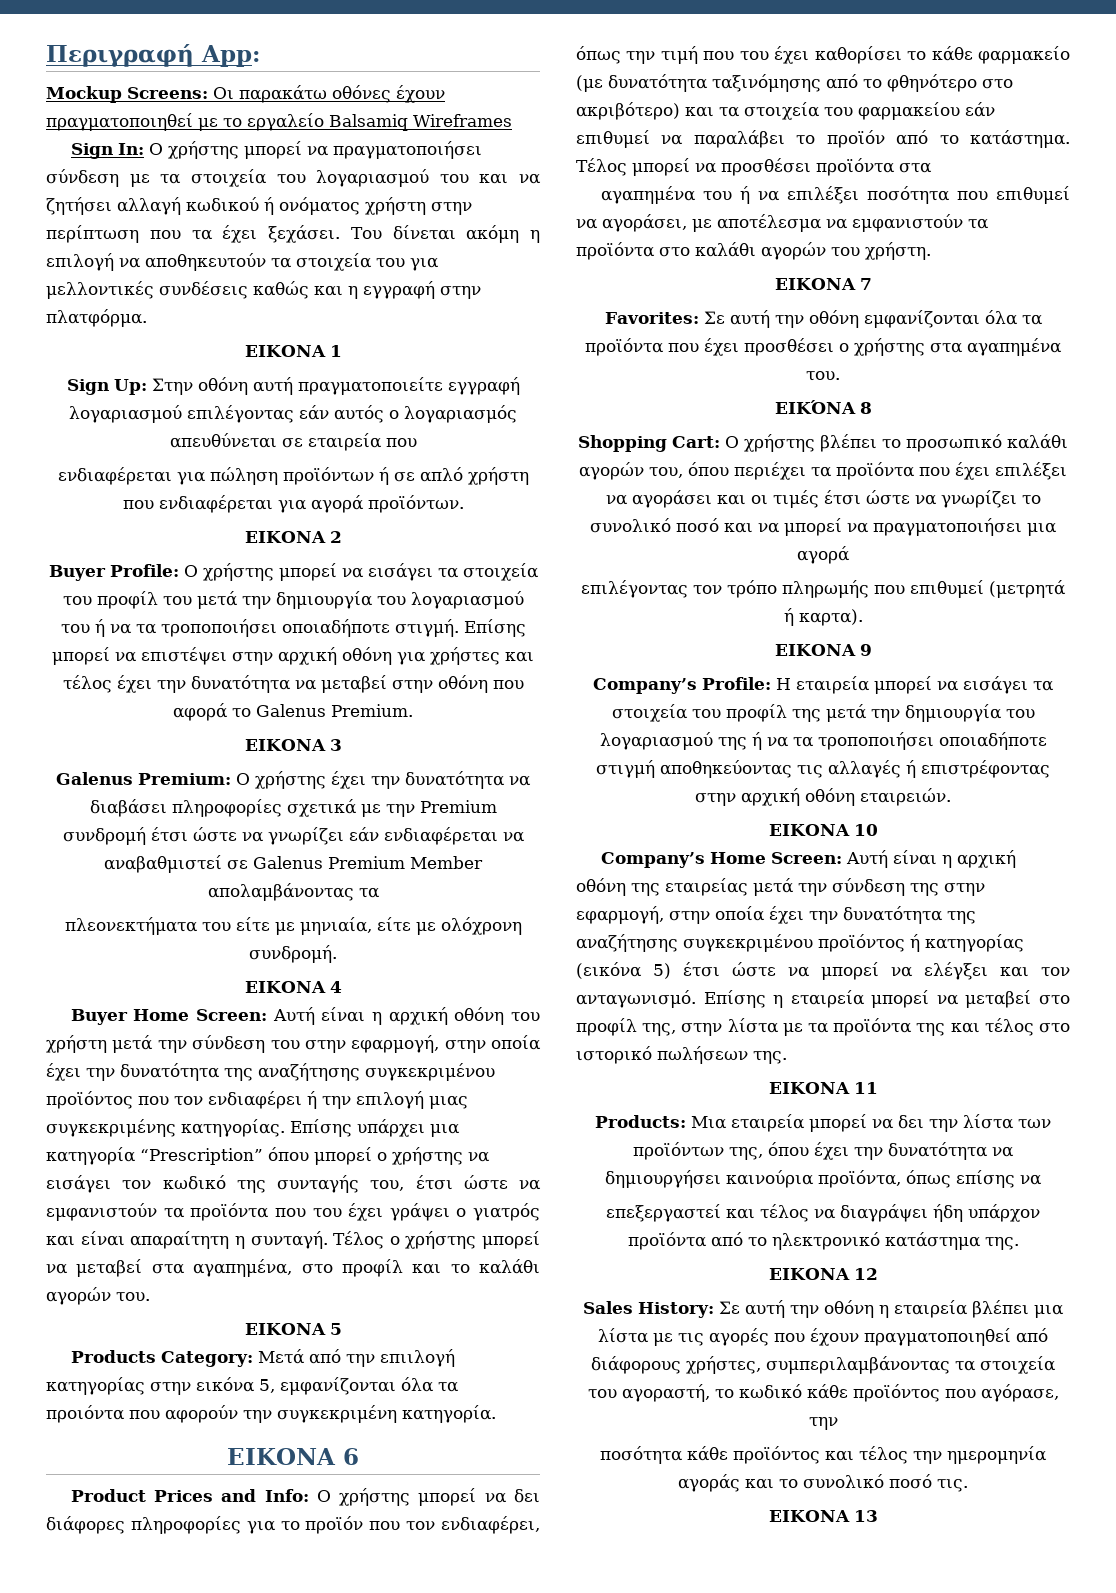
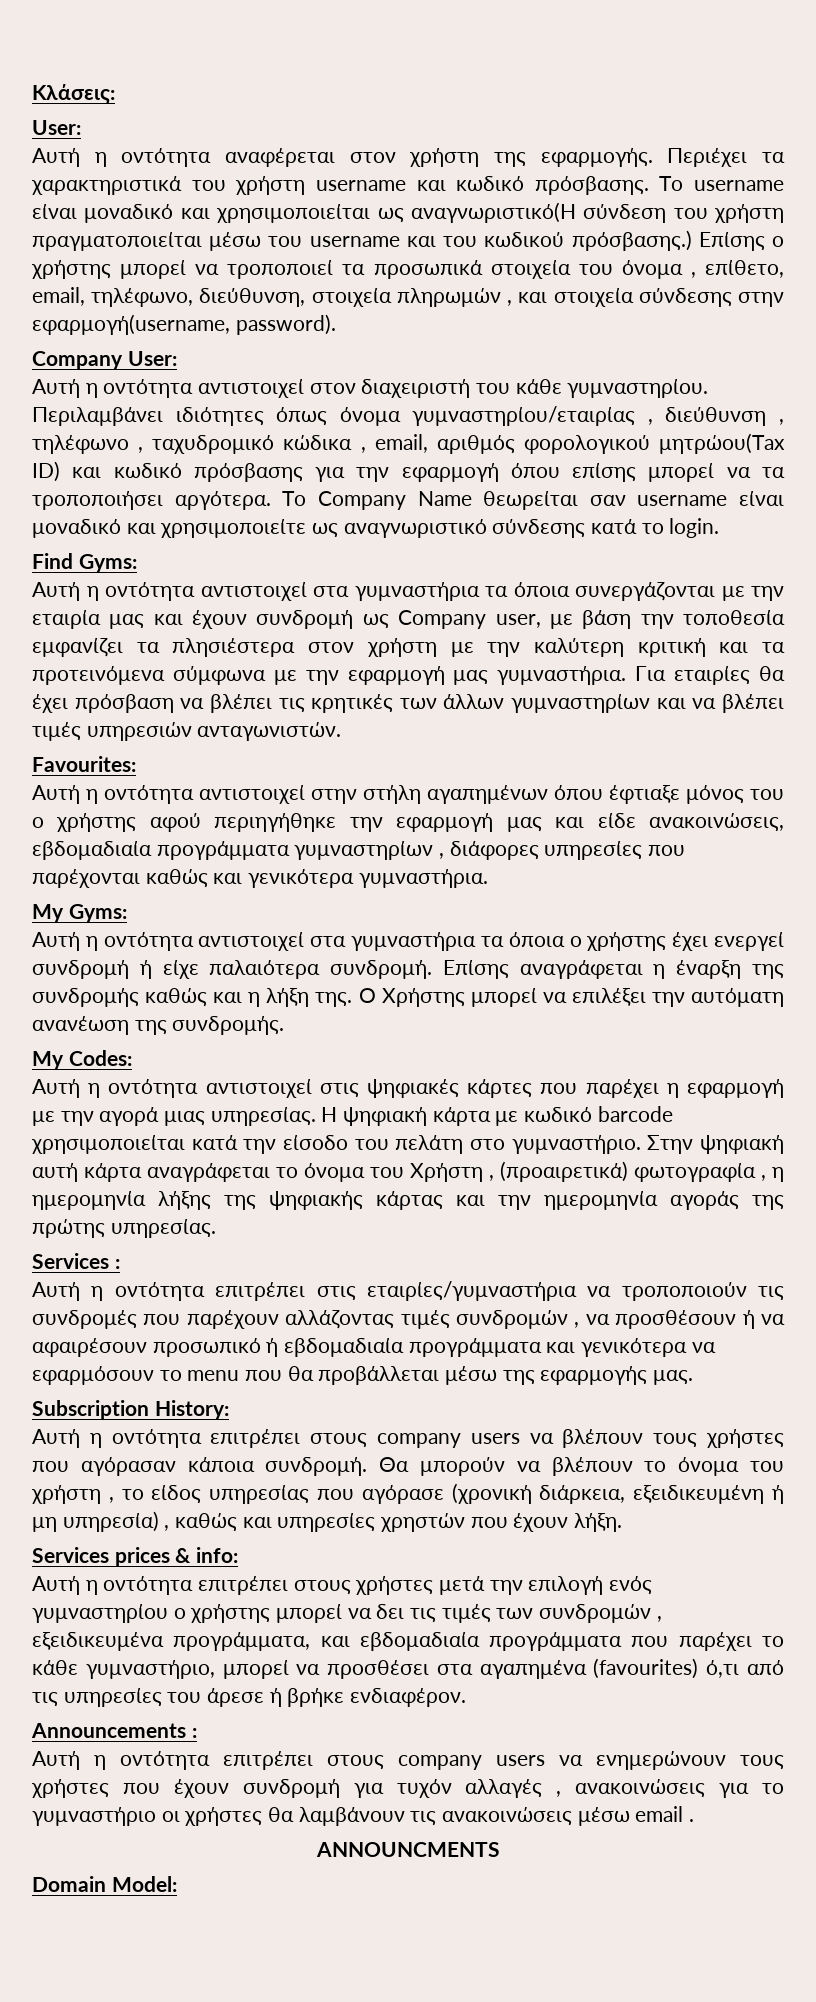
- Περιγραφή App:
- Mockup Screens: Οι παρακάτω οθόνες έχουν πραγματοποιηθεί με το εργαλείο Balsamiq Wireframes
- Sign In: Ο χρήστης μπορεί να πραγματοποιήσει σύνδεση με τα στοιχεία του λογαριασμού του και να ζητήσει αλλαγή κωδικού ή ονόματος χρήστη στην περίπτωση που τα έχει ξεχάσει. Του δίνεται ακόμη η επιλογή να αποθηκευτούν τα στοιχεία του για μελλοντικές συνδέσεις καθώς και η εγγραφή στην πλατφόρμα.
- ΕΙΚΟΝΑ 1
- Sign Up: Στην οθόνη αυτή πραγματοποιείτε εγγραφή λογαριασμού επιλέγοντας εάν αυτός ο λογαριασμός απευθύνεται σε εταιρεία που
- ενδιαφέρεται για πώληση προϊόντων ή σε απλό χρήστη που ενδιαφέρεται για αγορά προϊόντων.
- ΕΙΚΟΝΑ 2
- Buyer Profile: Ο χρήστης μπορεί να εισάγει τα στοιχεία του προφίλ του μετά την δημιουργία του λογαριασμού του ή να τα τροποποιήσει οποιαδήποτε στιγμή. Επίσης μπορεί να επιστέψει στην αρχική οθόνη για χρήστες και τέλος έχει την δυνατότητα να μεταβεί στην οθόνη που αφορά το Galenus Premium.
- ΕΙΚΟΝΑ 3
- Galenus Premium: Ο χρήστης έχει την δυνατότητα να διαβάσει πληροφορίες σχετικά με την Premium συνδρομή έτσι ώστε να γνωρίζει εάν ενδιαφέρεται να αναβαθμιστεί σε Galenus Premium Member απολαμβάνοντας τα
- πλεονεκτήματα του είτε με μηνιαία, είτε με ολόχρονη συνδρομή.
- ΕΙΚΟΝΑ 4
- Buyer Home Screen: Αυτή είναι η αρχική οθόνη του χρήστη μετά την σύνδεση του στην εφαρμογή, στην οποία έχει την δυνατότητα της αναζήτησης συγκεκριμένου προϊόντος που τον ενδιαφέρει ή την επιλογή μιας συγκεκριμένης κατηγορίας. Επίσης υπάρχει μια κατηγορία “Prescription” όπου μπορεί ο χρήστης να εισάγει τον κωδικό της συνταγής του, έτσι ώστε να εμφανιστούν τα προϊόντα που του έχει γράψει ο γιατρός και είναι απαραίτητη η συνταγή. Τέλος ο χρήστης μπορεί να μεταβεί στα αγαπημένα, στο προφίλ και το καλάθι αγορών του.
- ΕΙΚΟΝΑ 5
- Products Category: Μετά από την επιιλογή κατηγορίας στην εικόνα 5, εμφανίζονται όλα τα προιόντα που αφορούν την συγκεκριμένη κατηγορία.
- ΕΙΚΟΝΑ 6
- Product Prices and Info: Ο χρήστης μπορεί να δει διάφορες πληροφορίες για το προϊόν που τον ενδιαφέρει, όπως την τιμή που του έχει καθορίσει το κάθε φαρμακείο (με δυνατότητα ταξινόμησης από το φθηνότερο στο ακριβότερο) και τα στοιχεία του φαρμακείου εάν επιθυμεί να παραλάβει το προϊόν από το κατάστημα. Τέλος μπορεί να προσθέσει προϊόντα στα
- αγαπημένα του ή να επιλέξει ποσότητα που επιθυμεί να αγοράσει, με αποτέλεσμα να εμφανιστούν τα προϊόντα στο καλάθι αγορών του χρήστη.
- ΕΙΚΟΝΑ 7
- Favorites: Σε αυτή την οθόνη εμφανίζονται όλα τα προϊόντα που έχει προσθέσει ο χρήστης στα αγαπημένα του.
- ΕΙΚΌΝΑ 8
- Shopping Cart: Ο χρήστης βλέπει το προσωπικό καλάθι αγορών του, όπου περιέχει τα προϊόντα που έχει επιλέξει να αγοράσει και οι τιμές έτσι ώστε να γνωρίζει το συνολικό ποσό και να μπορεί να πραγματοποιήσει μια αγορά
- επιλέγοντας τον τρόπο πληρωμής που επιθυμεί (μετρητά ή καρτα).
- ΕΙΚΟΝΑ 9
- Company’s Profile: Η εταιρεία μπορεί να εισάγει τα στοιχεία του προφίλ της μετά την δημιουργία του λογαριασμού της ή να τα τροποποιήσει οποιαδήποτε στιγμή αποθηκεύοντας τις αλλαγές ή επιστρέφοντας στην αρχική οθόνη εταιρειών.
- ΕΙΚΟΝΑ 10
- Company’s Home Screen: Αυτή είναι η αρχική οθόνη της εταιρείας μετά την σύνδεση της στην εφαρμογή, στην οποία έχει την δυνατότητα της αναζήτησης συγκεκριμένου προϊόντος ή κατηγορίας (εικόνα 5) έτσι ώστε να μπορεί να ελέγξει και τον ανταγωνισμό. Επίσης η εταιρεία μπορεί να μεταβεί στο προφίλ της, στην λίστα με τα προϊόντα της και τέλος στο ιστορικό πωλήσεων της.
- ΕΙΚΟΝΑ 11
- Products: Μια εταιρεία μπορεί να δει την λίστα των προϊόντων της, όπου έχει την δυνατότητα να δημιουργήσει καινούρια προϊόντα, όπως επίσης να
- επεξεργαστεί και τέλος να διαγράψει ήδη υπάρχον προϊόντα από το ηλεκτρονικό κατάστημα της.
- ΕΙΚΟΝΑ 12
- Sales History: Σε αυτή την οθόνη η εταιρεία βλέπει μια λίστα με τις αγορές που έχουν πραγματοποιηθεί από διάφορους χρήστες, συμπεριλαμβάνοντας τα στοιχεία του αγοραστή, το κωδικό κάθε προϊόντος που αγόρασε, την
- ποσότητα κάθε προϊόντος και τέλος την ημερομηνία αγοράς και το συνολικό ποσό τις.
- ΕΙΚΟΝΑ 13
+ Κλάσεις:
+ User:
+ Αυτή η οντότητα αναφέρεται στον χρήστη της εφαρμογής. Περιέχει τα χαρακτηριστικά του χρήστη username και κωδικό πρόσβασης. Το username είναι μοναδικό και χρησιμοποιείται ως αναγνωριστικό(Η σύνδεση του χρήστη πραγματοποιείται μέσω του username και του κωδικού πρόσβασης.) Επίσης ο χρήστης μπορεί να τροποποιεί τα προσωπικά στοιχεία του όνομα , επίθετο, email, τηλέφωνο, διεύθυνση, στοιχεία πληρωμών , και στοιχεία σύνδεσης στην εφαρμογή(username, password).
+ Company User:
+ Αυτή η οντότητα αντιστοιχεί στον διαχειριστή του κάθε γυμναστηρίου. Περιλαμβάνει ιδιότητες όπως όνομα γυμναστηρίου/εταιρίας , διεύθυνση , τηλέφωνο , ταχυδρομικό κώδικα , email, αριθμός φορολογικού μητρώου(Tax ID) και κωδικό πρόσβασης για την εφαρμογή όπου επίσης μπορεί να τα τροποποιήσει αργότερα. Το Company Name θεωρείται σαν username είναι μοναδικό και χρησιμοποιείτε ως αναγνωριστικό σύνδεσης κατά το login.
+ Find Gyms:
+ Αυτή η οντότητα αντιστοιχεί στα γυμναστήρια τα όποια συνεργάζονται με την εταιρία μας και έχουν συνδρομή ως Company user, με βάση την τοποθεσία εμφανίζει τα πλησιέστερα στον χρήστη με την καλύτερη κριτική και τα προτεινόμενα σύμφωνα με την εφαρμογή μας γυμναστήρια. Για εταιρίες θα έχει πρόσβαση να βλέπει τις κρητικές των άλλων γυμναστηρίων και να βλέπει τιμές υπηρεσιών ανταγωνιστών.
+ Favourites:
+ Αυτή η οντότητα αντιστοιχεί στην στήλη αγαπημένων όπου έφτιαξε μόνος του ο χρήστης αφού περιηγήθηκε την εφαρμογή μας και είδε ανακοινώσεις, εβδομαδιαία προγράμματα γυμναστηρίων , διάφορες υπηρεσίες που παρέχονται καθώς και γενικότερα γυμναστήρια.
+ My Gyms:
+ Αυτή η οντότητα αντιστοιχεί στα γυμναστήρια τα όποια ο χρήστης έχει ενεργεί συνδρομή ή είχε παλαιότερα συνδρομή. Επίσης αναγράφεται η έναρξη της συνδρομής καθώς και η λήξη της. Ο Χρήστης μπορεί να επιλέξει την αυτόματη ανανέωση της συνδρομής.
+ My Codes:
+ Αυτή η οντότητα αντιστοιχεί στις ψηφιακές κάρτες που παρέχει η εφαρμογή με την αγορά μιας υπηρεσίας. Η ψηφιακή κάρτα με κωδικό barcode χρησιμοποιείται κατά την είσοδο του πελάτη στο γυμναστήριο. Στην ψηφιακή αυτή κάρτα αναγράφεται το όνομα του Χρήστη , (προαιρετικά) φωτογραφία , η ημερομηνία λήξης της ψηφιακής κάρτας και την ημερομηνία αγοράς της πρώτης υπηρεσίας.
+ Services :
+ Αυτή η οντότητα επιτρέπει στις εταιρίες/γυμναστήρια να τροποποιούν τις συνδρομές που παρέχουν αλλάζοντας τιμές συνδρομών , να προσθέσουν ή να αφαιρέσουν προσωπικό ή εβδομαδιαία προγράμματα και γενικότερα να εφαρμόσουν το menu που θα προβάλλεται μέσω της εφαρμογής μας.
+ Subscription History:
+ Αυτή η οντότητα επιτρέπει στους company users να βλέπουν τους χρήστες που αγόρασαν κάποια συνδρομή. Θα μπορούν να βλέπουν το όνομα του χρήστη , το είδος υπηρεσίας που αγόρασε (χρονική διάρκεια, εξειδικευμένη ή μη υπηρεσία) , καθώς και υπηρεσίες χρηστών που έχουν λήξη.
+ Services prices & info:
+ Αυτή η οντότητα επιτρέπει στους χρήστες μετά την επιλογή ενός γυμναστηρίου ο χρήστης μπορεί να δει τις τιμές των συνδρομών , εξειδικευμένα προγράμματα, και εβδομαδιαία προγράμματα που παρέχει το κάθε γυμναστήριο, μπορεί να προσθέσει στα αγαπημένα (favourites) ό,τι από τις υπηρεσίες του άρεσε ή βρήκε ενδιαφέρον.
+ Announcements :
+ Αυτή η οντότητα επιτρέπει στους company users να ενημερώνουν τους χρήστες που έχουν συνδρομή για τυχόν αλλαγές , ανακοινώσεις για το γυμναστήριο οι χρήστες θα λαμβάνουν τις ανακοινώσεις μέσω email .
+ ANNOUNCMENTS
+ Domain Model:

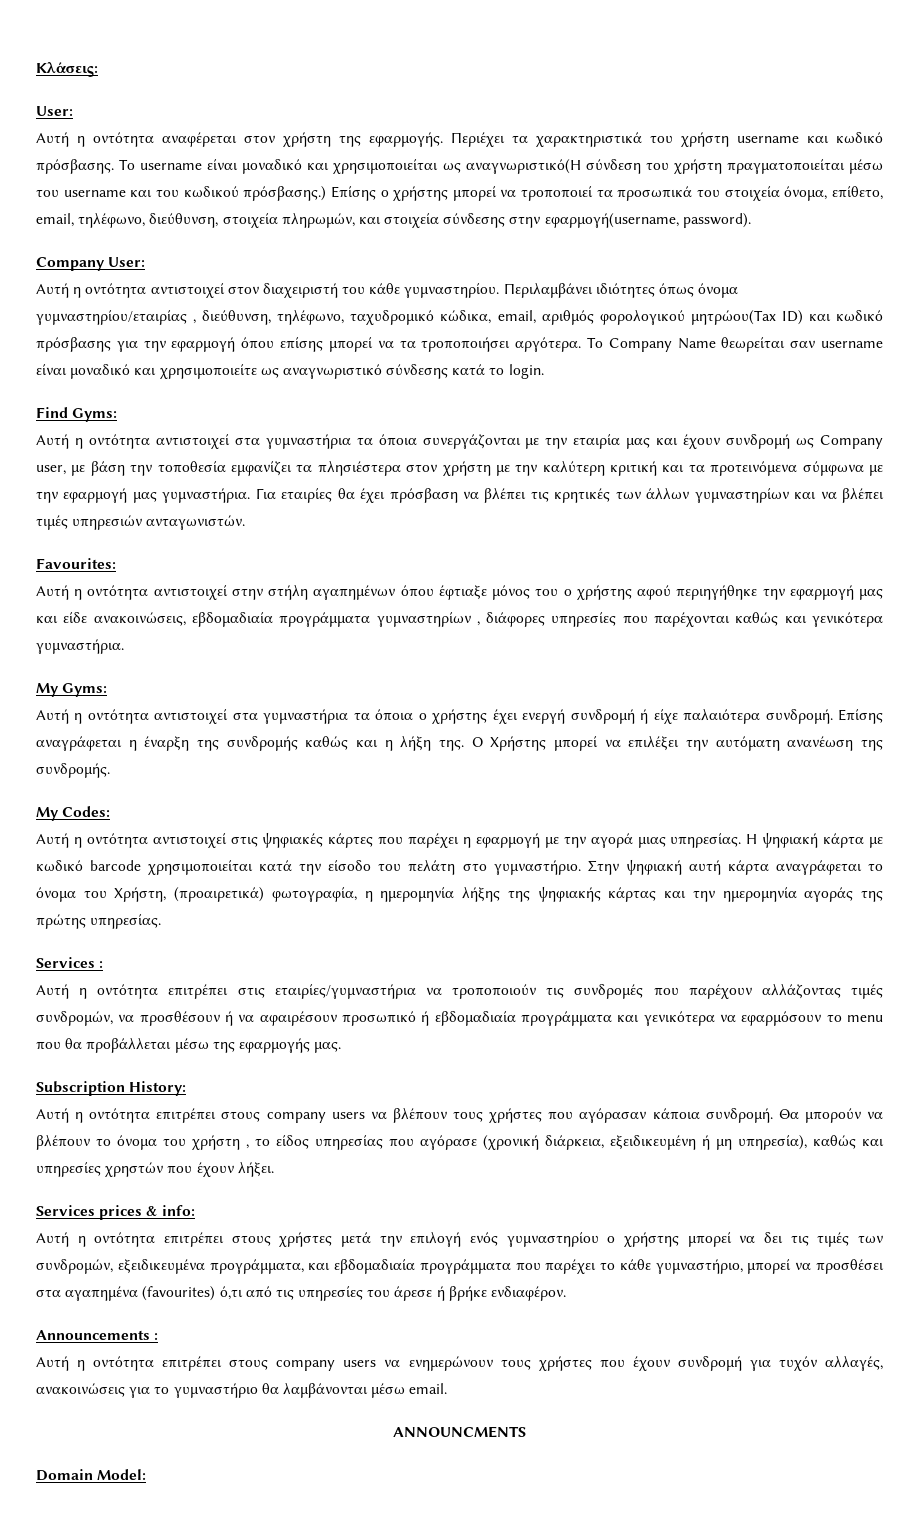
- Επίσης ο χρήστης μπορεί να τροποποιεί τα προσωπικά στοιχεία του όνομα , επίθετο, email, τηλέφωνο, διεύθυνση, στοιχεία πληρωμών , και στοιχεία σύνδεσης στην εφαρμογή(username, password).
+ Επίσης ο χρήστης μπορεί να τροποποιεί τα προσωπικά του στοιχεία όνομα, επίθετο, email, τηλέφωνο, διεύθυνση, στοιχεία πληρωμών, και στοιχεία σύνδεσης στην εφαρμογή(username, password).
- Περιλαμβάνει ιδιότητες όπως όνομα γυμναστηρίου/εταιρίας , διεύθυνση , τηλέφωνο , ταχυδρομικό κώδικα , email, αριθμός φορολογικού μητρώου(Tax ID) και κωδικό πρόσβασης για την εφαρμογή όπου επίσης μπορεί να τα τροποποιήσει αργότερα.
+ Περιλαμβάνει ιδιότητες όπως όνομα γυμναστηρίου/εταιρίας , διεύθυνση, τηλέφωνο, ταχυδρομικό κώδικα, email, αριθμός φορολογικού μητρώου(Tax ID) και κωδικό πρόσβασης για την εφαρμογή όπου επίσης μπορεί να τα τροποποιήσει αργότερα.
- Αυτή η οντότητα αντιστοιχεί στα γυμναστήρια τα όποια ο χρήστης έχει ενεργεί συνδρομή ή είχε παλαιότερα συνδρομή.
+ Αυτή η οντότητα αντιστοιχεί στα γυμναστήρια τα όποια ο χρήστης έχει ενεργή συνδρομή ή είχε παλαιότερα συνδρομή.
- Στην ψηφιακή αυτή κάρτα αναγράφεται το όνομα του Χρήστη , (προαιρετικά) φωτογραφία , η ημερομηνία λήξης της ψηφιακής κάρτας και την ημερομηνία αγοράς της πρώτης υπηρεσίας.
+ Στην ψηφιακή αυτή κάρτα αναγράφεται το όνομα του Χρήστη, (προαιρετικά) φωτογραφία, η ημερομηνία λήξης της ψηφιακής κάρτας και την ημερομηνία αγοράς της πρώτης υπηρεσίας.
- Αυτή η οντότητα επιτρέπει στις εταιρίες/γυμναστήρια να τροποποιούν τις συνδρομές που παρέχουν αλλάζοντας τιμές συνδρομών , να προσθέσουν ή να αφαιρέσουν προσωπικό ή εβδομαδιαία προγράμματα και γενικότερα να εφαρμόσουν το menu που θα προβάλλεται μέσω της εφαρμογής μας.
+ Αυτή η οντότητα επιτρέπει στις εταιρίες/γυμναστήρια να τροποποιούν τις συνδρομές που παρέχουν αλλάζοντας τιμές συνδρομών, να προσθέσουν ή να αφαιρέσουν προσωπικό ή εβδομαδιαία προγράμματα και γενικότερα να εφαρμόσουν το menu που θα προβάλλεται μέσω της εφαρμογής μας.
- Θα μπορούν να βλέπουν το όνομα του χρήστη , το είδος υπηρεσίας που αγόρασε (χρονική διάρκεια, εξειδικευμένη ή μη υπηρεσία) , καθώς και υπηρεσίες χρηστών που έχουν λήξη.
+ Θα μπορούν να βλέπουν το όνομα του χρήστη , το είδος υπηρεσίας που αγόρασε (χρονική διάρκεια, εξειδικευμένη ή μη υπηρεσία), καθώς και υπηρεσίες χρηστών που έχουν λήξει.
- Αυτή η οντότητα επιτρέπει στους χρήστες μετά την επιλογή ενός γυμναστηρίου ο χρήστης μπορεί να δει τις τιμές των συνδρομών , εξειδικευμένα προγράμματα, και εβδομαδιαία προγράμματα που παρέχει το κάθε γυμναστήριο, μπορεί να προσθέσει στα αγαπημένα (favourites) ό,τι από τις υπηρεσίες του άρεσε ή βρήκε ενδιαφέρον.
+ Αυτή η οντότητα επιτρέπει στους χρήστες μετά την επιλογή ενός γυμναστηρίου ο χρήστης μπορεί να δει τις τιμές των συνδρομών, εξειδικευμένα προγράμματα, και εβδομαδιαία προγράμματα που παρέχει το κάθε γυμναστήριο, μπορεί να προσθέσει στα αγαπημένα (favourites) ό,τι από τις υπηρεσίες του άρεσε ή βρήκε ενδιαφέρον.
- Αυτή η οντότητα επιτρέπει στους company users να ενημερώνουν τους χρήστες που έχουν συνδρομή για τυχόν αλλαγές , ανακοινώσεις για το γυμναστήριο οι χρήστες θα λαμβάνουν τις ανακοινώσεις μέσω email .
+ Αυτή η οντότητα επιτρέπει στους company users να ενημερώνουν τους χρήστες που έχουν συνδρομή για τυχόν αλλαγές, ανακοινώσεις για το γυμναστήριο θα λαμβάνονται μέσω email.

